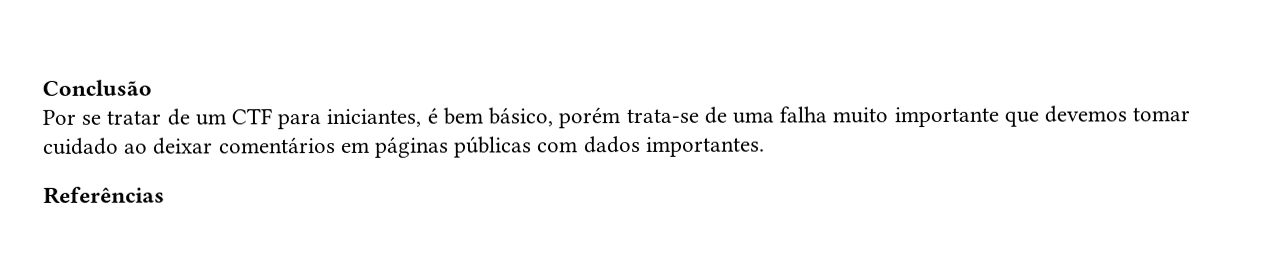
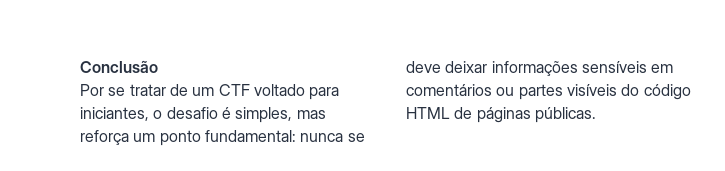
- Por se tratar de um CTF para iniciantes, é bem básico, porém trata-se de uma falha muito importante que devemos tomar cuidado ao deixar comentários em páginas públicas com dados importantes.
- Referências
+ Por se tratar de um CTF voltado para iniciantes, o desafio é simples, mas reforça um ponto fundamental: nunca se deve deixar informações sensíveis em comentários ou partes visíveis do código HTML de páginas públicas.

